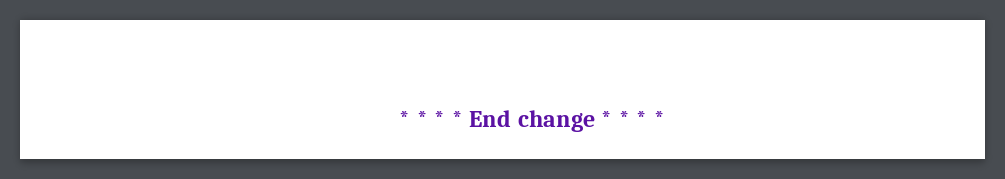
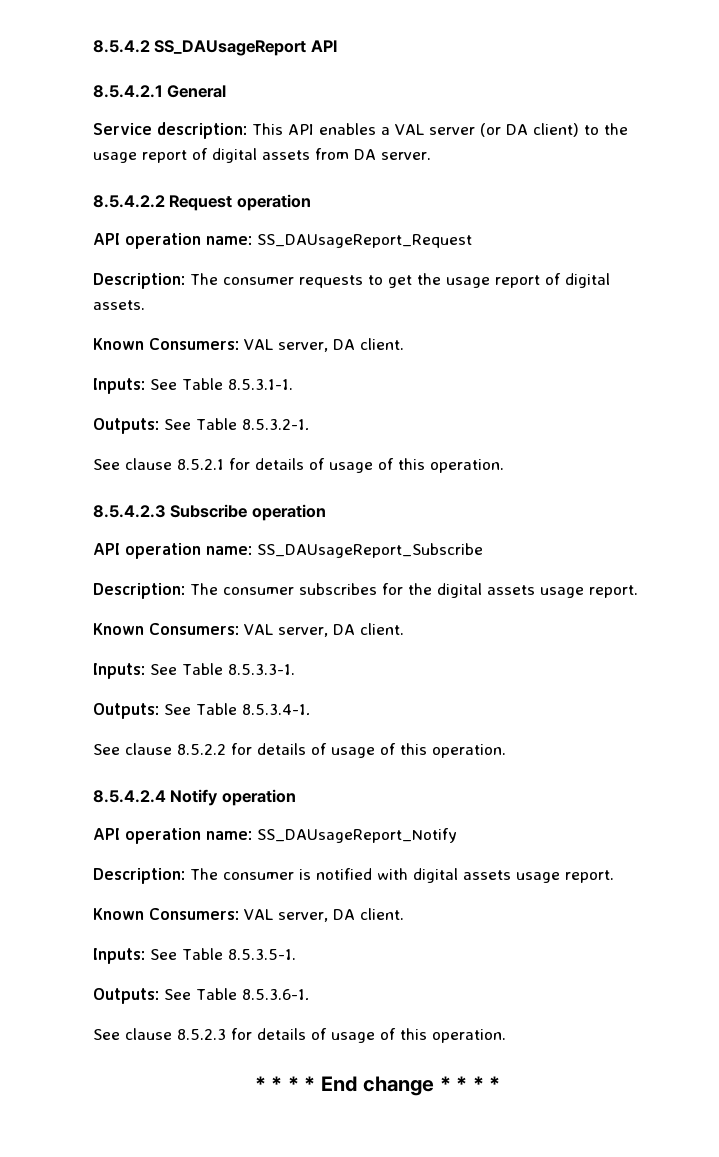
+ 8.5.4.2 SS_DAUsageReport API
+ 8.5.4.2.1 General
+ Service description: This API enables a VAL server (or DA client) to the usage report of digital assets from DA server.
+ 8.5.4.2.2 Request operation
+ API operation name: SS_DAUsageReport_Request
+ Description: The consumer requests to get the usage report of digital assets.
+ Known Consumers: VAL server, DA client.
+ Inputs: See Table 8.5.3.1-1.
+ Outputs: See Table 8.5.3.2-1.
+ See clause 8.5.2.1 for details of usage of this operation.
+ 8.5.4.2.3 Subscribe operation
+ API operation name: SS_DAUsageReport_Subscribe
+ Description: The consumer subscribes for the digital assets usage report.
+ Known Consumers: VAL server, DA client.
+ Inputs: See Table 8.5.3.3-1.
+ Outputs: See Table 8.5.3.4-1.
+ See clause 8.5.2.2 for details of usage of this operation.
+ 8.5.4.2.4 Notify operation
+ API operation name: SS_DAUsageReport_Notify
+ Description: The consumer is notified with digital assets usage report.
+ Known Consumers: VAL server, DA client.
+ Inputs: See Table 8.5.3.5-1.
+ Outputs: See Table 8.5.3.6-1.
+ See clause 8.5.2.3 for details of usage of this operation.

